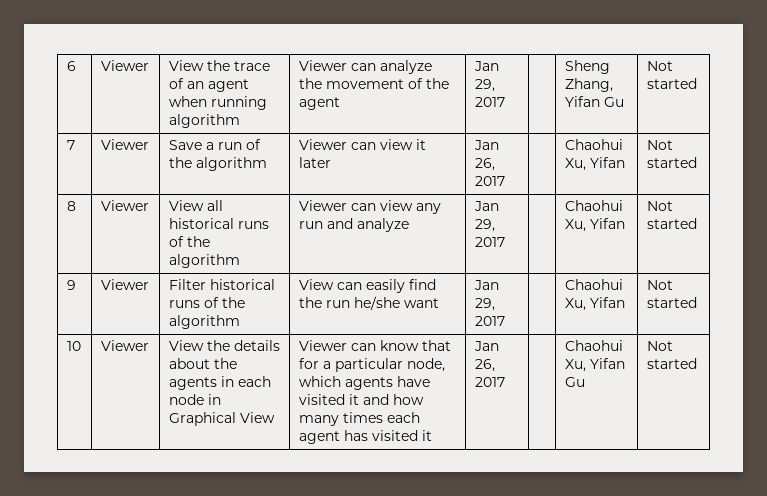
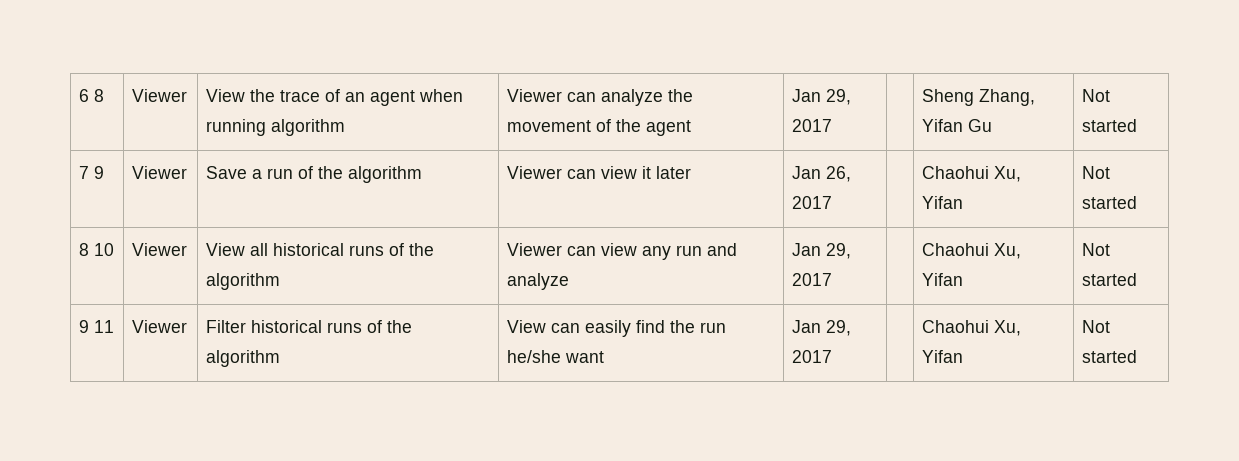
- 6 | Viewer | View the trace of an agent when running algorithm | Viewer can analyze the movement of the agent | Jan 29, 2017 | | Sheng Zhang, Yifan Gu | Not started
+ 6 8 | Viewer | View the trace of an agent when running algorithm | Viewer can analyze the movement of the agent | Jan 29, 2017 | | Sheng Zhang, Yifan Gu | Not started
- 7 | Viewer | Save a run of the algorithm | Viewer can view it later | Jan 26, 2017 | | Chaohui Xu, Yifan | Not started
+ 7 9 | Viewer | Save a run of the algorithm | Viewer can view it later | Jan 26, 2017 | | Chaohui Xu, Yifan | Not started
- 8 | Viewer | View all historical runs of the algorithm | Viewer can view any run and analyze | Jan 29, 2017 | | Chaohui Xu, Yifan | Not started
+ 8 10 | Viewer | View all historical runs of the algorithm | Viewer can view any run and analyze | Jan 29, 2017 | | Chaohui Xu, Yifan | Not started
- 9 | Viewer | Filter historical runs of the algorithm | View can easily find the run he/she want | Jan 29, 2017 | | Chaohui Xu, Yifan | Not started
+ 9 11 | Viewer | Filter historical runs of the algorithm | View can easily find the run he/she want | Jan 29, 2017 | | Chaohui Xu, Yifan | Not started
- 10 | Viewer | View the details about the agents in each node in Graphical View | Viewer can know that for a particular node, which agents have visited it and how many times each agent has visited it | Jan 26, 2017 | | Chaohui Xu, Yifan Gu | Not started

